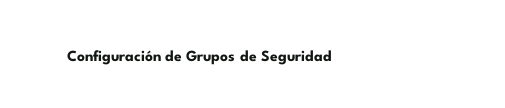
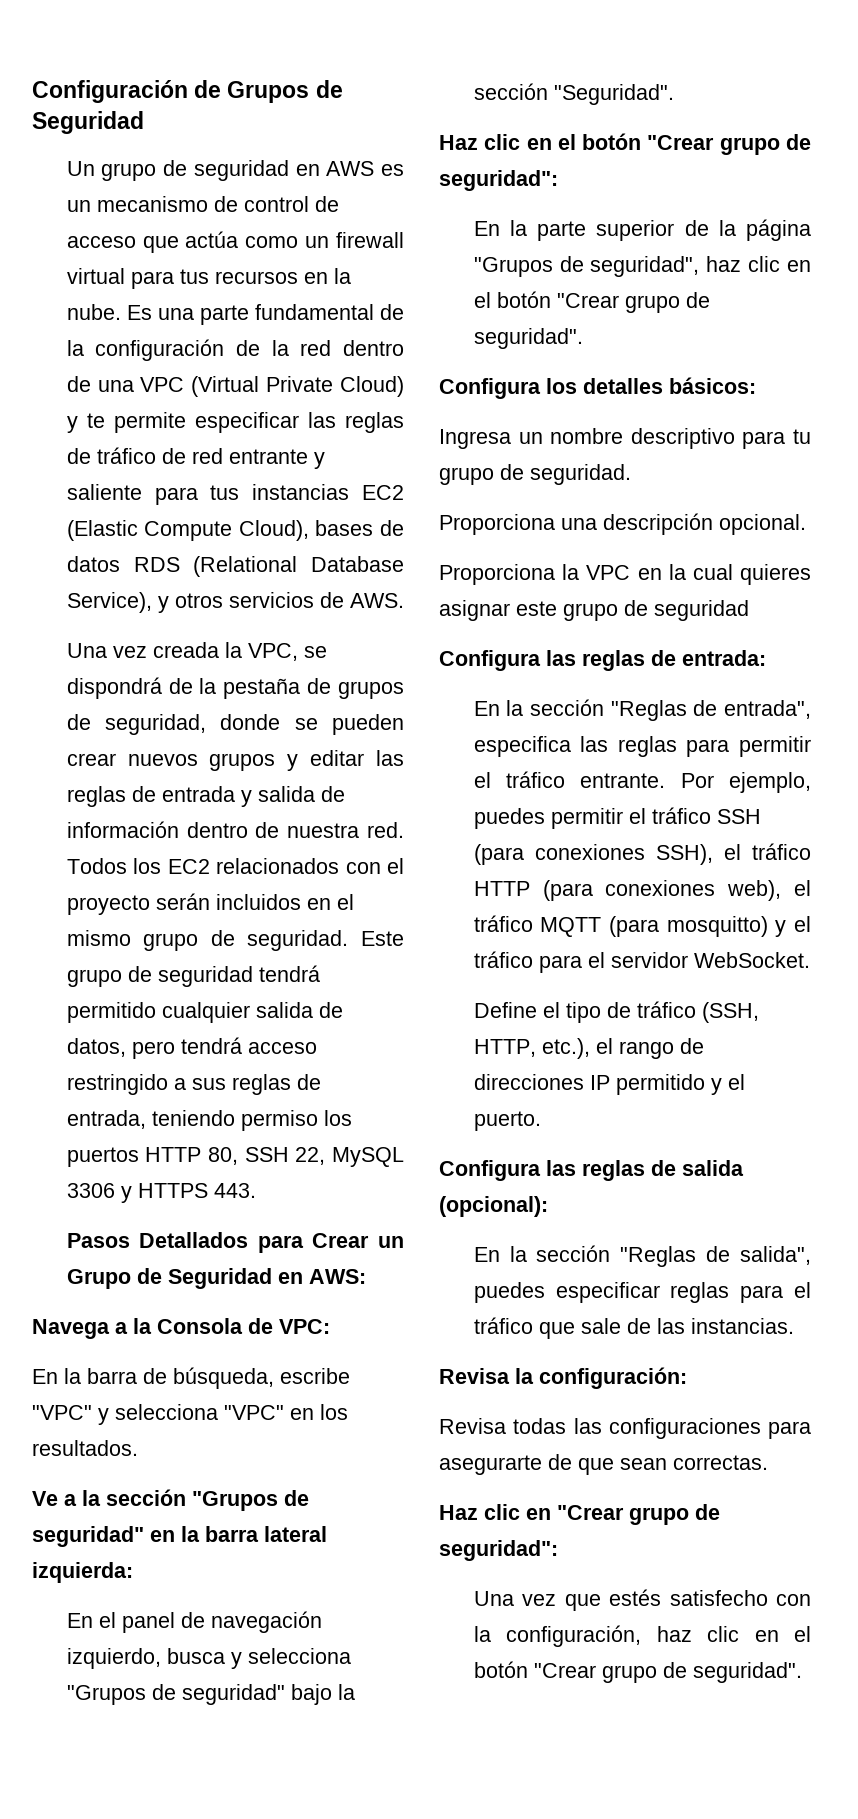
+ Un grupo de seguridad en AWS es un mecanismo de control de acceso que actúa como un firewall virtual para tus recursos en la nube. Es una parte fundamental de la configuración de la red dentro de una VPC (Virtual Private Cloud) y te permite especificar las reglas de tráfico de red entrante y saliente para tus instancias EC2 (Elastic Compute Cloud), bases de datos RDS (Relational Database Service), y otros servicios de AWS.
+ Una vez creada la VPC, se dispondrá de la pestaña de grupos de seguridad, donde se pueden crear nuevos grupos y editar las reglas de entrada y salida de información dentro de nuestra red. Todos los EC2 relacionados con el proyecto serán incluidos en el mismo grupo de seguridad. Este grupo de seguridad tendrá permitido cualquier salida de datos, pero tendrá acceso restringido a sus reglas de entrada, teniendo permiso los puertos HTTP 80, SSH 22, MySQL 3306 y HTTPS 443.
+ Pasos Detallados para Crear un Grupo de Seguridad en AWS:
+ Navega a la Consola de VPC:
+ En la barra de búsqueda, escribe "VPC" y selecciona "VPC" en los resultados.
+ Ve a la sección "Grupos de seguridad" en la barra lateral izquierda:
+ En el panel de navegación izquierdo, busca y selecciona "Grupos de seguridad" bajo la sección "Seguridad".
+ Haz clic en el botón "Crear grupo de seguridad":
+ En la parte superior de la página "Grupos de seguridad", haz clic en el botón "Crear grupo de seguridad".
+ Configura los detalles básicos:
+ Ingresa un nombre descriptivo para tu grupo de seguridad.
+ Proporciona una descripción opcional.
+ Proporciona la VPC en la cual quieres asignar este grupo de seguridad
+ Configura las reglas de entrada:
+ En la sección "Reglas de entrada", especifica las reglas para permitir el tráfico entrante. Por ejemplo, puedes permitir el tráfico SSH (para conexiones SSH), el tráfico HTTP (para conexiones web), el tráfico MQTT (para mosquitto) y el tráfico para el servidor WebSocket.
+ Define el tipo de tráfico (SSH, HTTP, etc.), el rango de direcciones IP permitido y el puerto.
+ Configura las reglas de salida (opcional):
+ En la sección "Reglas de salida", puedes especificar reglas para el tráfico que sale de las instancias.
+ Revisa la configuración:
+ Revisa todas las configuraciones para asegurarte de que sean correctas.
+ Haz clic en "Crear grupo de seguridad":
+ Una vez que estés satisfecho con la configuración, haz clic en el botón "Crear grupo de seguridad".

